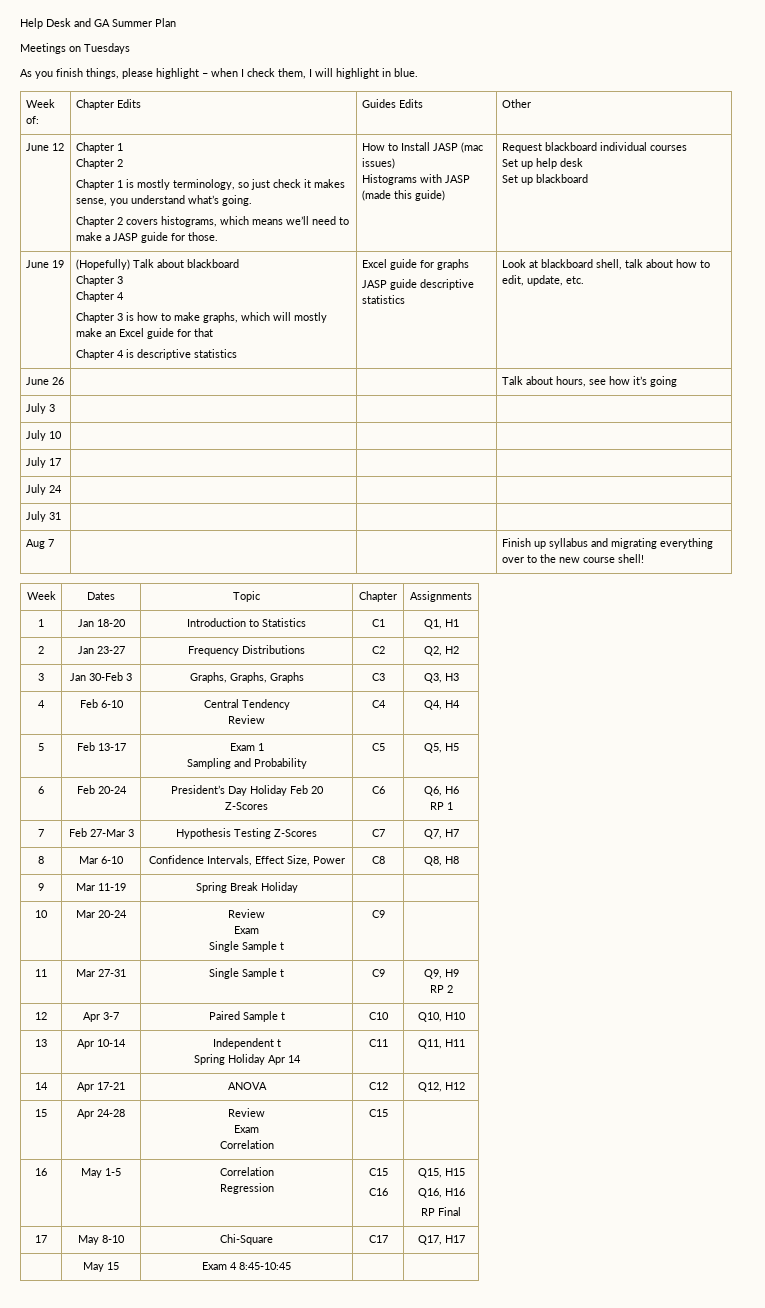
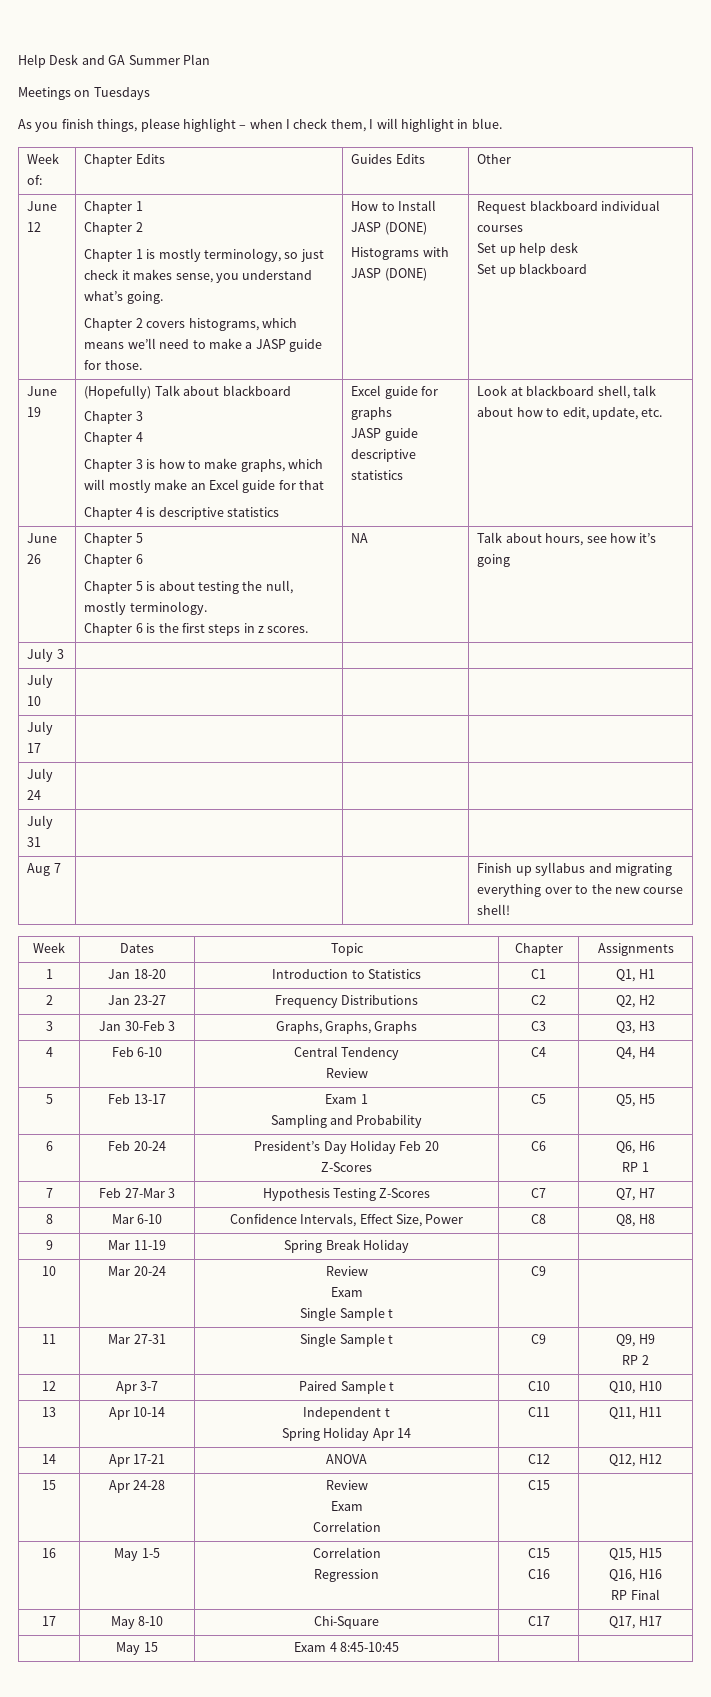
- How to Install JASP (mac issues)
+ How to Install JASP (DONE)
- Histograms with JASP (made this guide)
+ Histograms with JASP (DONE)
- June 26 | | | Talk about hours, see how it’s going
+ June 26 | Chapter 5
+ Chapter 6
+ Chapter 5 is about testing the null, mostly terminology.
+ Chapter 6 is the first steps in z scores. | NA | Talk about hours, see how it’s going

